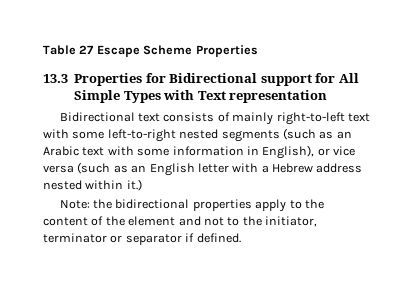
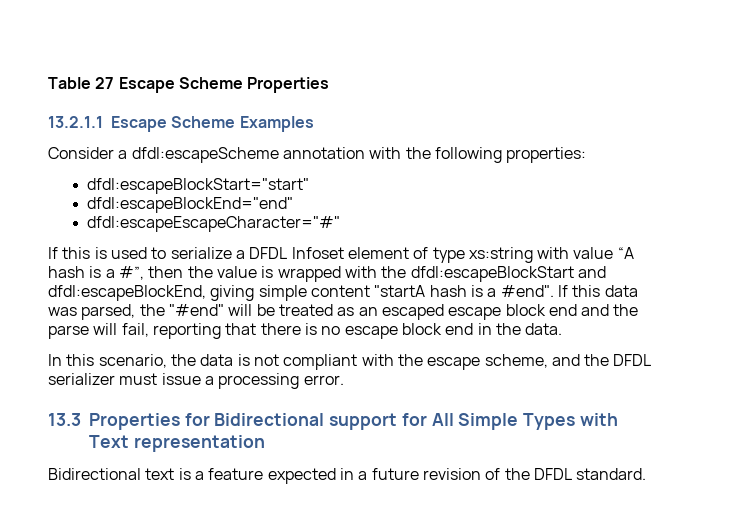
+ 13.2.1.1 Escape Scheme Examples
+ Consider a dfdl:escapeScheme annotation with the following properties:
+ dfdl:escapeBlockStart="start"
+ dfdl:escapeBlockEnd="end"
+ dfdl:escapeEscapeCharacter="#"
+ If this is used to serialize a DFDL Infoset element of type xs:string with value “A hash is a #”, then the value is wrapped with the dfdl:escapeBlockStart and dfdl:escapeBlockEnd, giving simple content "startA hash is a #end". If this data was parsed, the "#end" will be treated as an escaped escape block end and the parse will fail, reporting that there is no escape block end in the data.
+ In this scenario, the data is not compliant with the escape scheme, and the DFDL serializer must issue a processing error.
- Bidirectional text consists of mainly right-to-left text with some left-to-right nested segments (such as an Arabic text with some information in English), or vice versa (such as an English letter with a Hebrew address nested within it.)
- Note: the bidirectional properties apply to the content of the element and not to the initiator, terminator or separator if defined.
+ Bidirectional text is a feature expected in a future revision of the DFDL standard.

